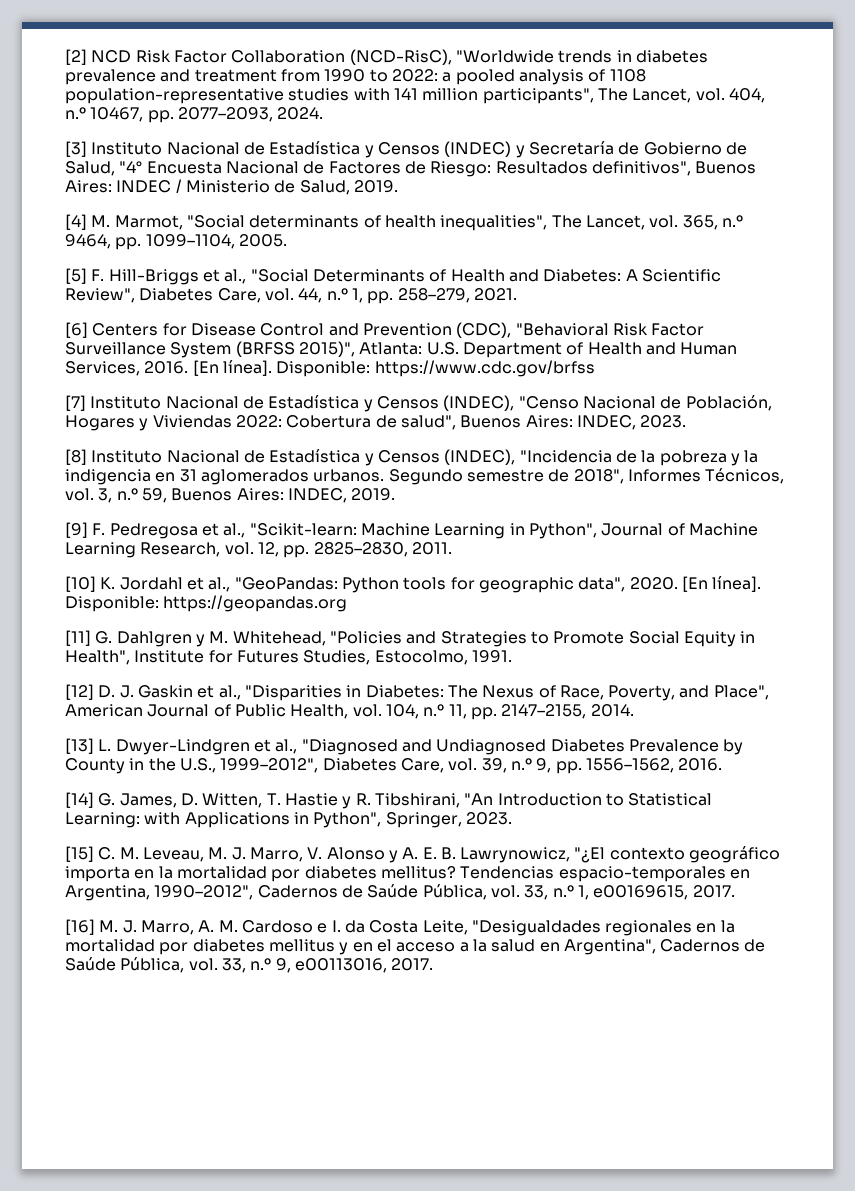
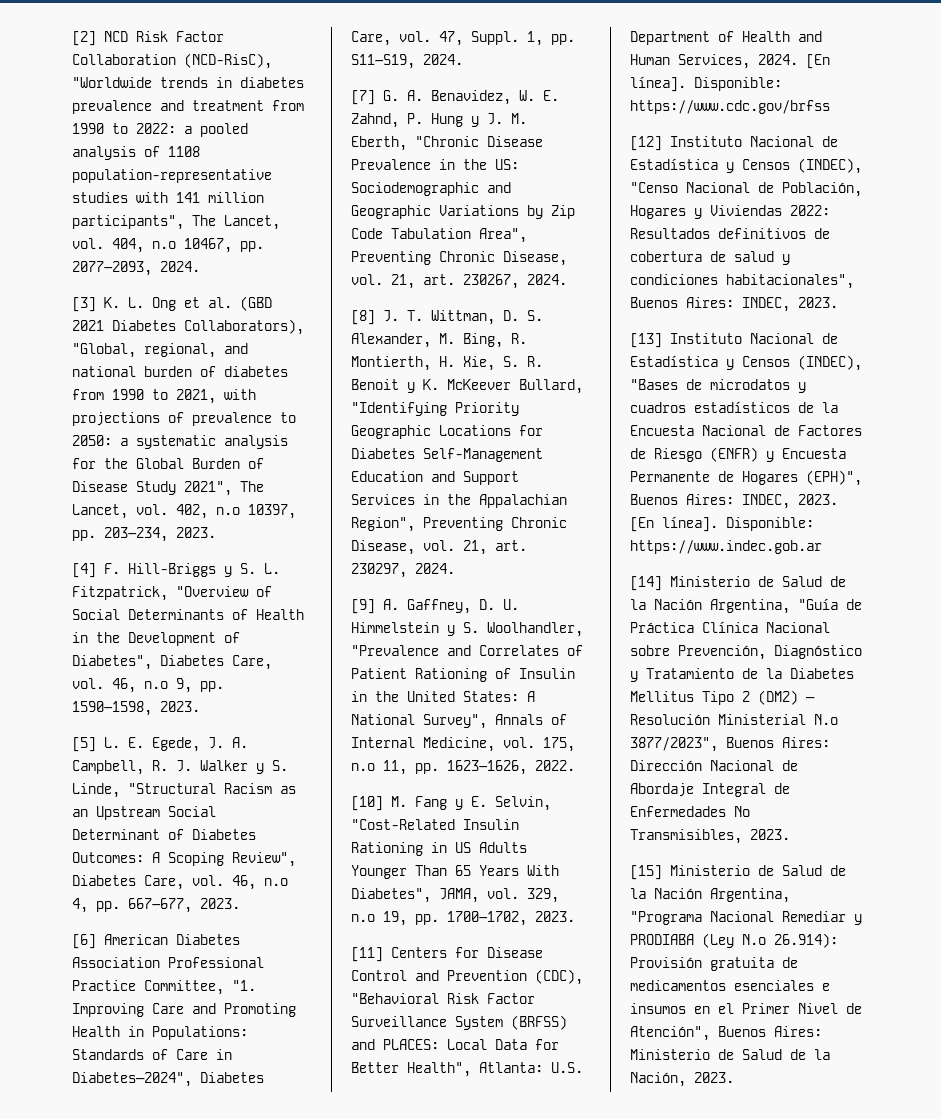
- [3] Instituto Nacional de Estadística y Censos (INDEC) y Secretaría de Gobierno de Salud, "4° Encuesta Nacional de Factores de Riesgo: Resultados definitivos", Buenos Aires: INDEC / Ministerio de Salud, 2019.
- [4] M. Marmot, "Social determinants of health inequalities", The Lancet, vol. 365, n.º 9464, pp. 1099–1104, 2005.
- [5] F. Hill-Briggs et al., "Social Determinants of Health and Diabetes: A Scientific Review", Diabetes Care, vol. 44, n.º 1, pp. 258–279, 2021.
- [6] Centers for Disease Control and Prevention (CDC), "Behavioral Risk Factor Surveillance System (BRFSS 2015)", Atlanta: U.S. Department of Health and Human Services, 2016.
+ [3] K. L. Ong et al. (GBD 2021 Diabetes Collaborators), "Global, regional, and national burden of diabetes from 1990 to 2021, with projections of prevalence to 2050: a systematic analysis for the Global Burden of Disease Study 2021", The Lancet, vol. 402, n.º 10397, pp. 203–234, 2023.
+ [4] F. Hill-Briggs y S. L. Fitzpatrick, "Overview of Social Determinants of Health in the Development of Diabetes", Diabetes Care, vol. 46, n.º 9, pp. 1590–1598, 2023.
+ [5] L. E. Egede, J. A. Campbell, R. J. Walker y S. Linde, "Structural Racism as an Upstream Social Determinant of Diabetes Outcomes: A Scoping Review", Diabetes Care, vol. 46, n.º 4, pp. 667–677, 2023.
+ [6] American Diabetes Association Professional Practice Committee, "1. Improving Care and Promoting Health in Populations: Standards of Care in Diabetes—2024", Diabetes Care, vol. 47, Suppl. 1, pp. S11–S19, 2024.
+ [7] G. A. Benavidez, W. E. Zahnd, P. Hung y J. M. Eberth, "Chronic Disease Prevalence in the US: Sociodemographic and Geographic Variations by Zip Code Tabulation Area", Preventing Chronic Disease, vol. 21, art. 230267, 2024.
+ [8] J. T. Wittman, D. S. Alexander, M. Bing, R. Montierth, H. Xie, S. R. Benoit y K. McKeever Bullard, "Identifying Priority Geographic Locations for Diabetes Self-Management Education and Support Services in the Appalachian Region", Preventing Chronic Disease, vol. 21, art. 230297, 2024.
+ [9] A. Gaffney, D. U. Himmelstein y S. Woolhandler, "Prevalence and Correlates of Patient Rationing of Insulin in the United States: A National Survey", Annals of Internal Medicine, vol. 175, n.º 11, pp. 1623–1626, 2022.
+ [10] M. Fang y E. Selvin, "Cost-Related Insulin Rationing in US Adults Younger Than 65 Years With Diabetes", JAMA, vol. 329, n.º 19, pp. 1700–1702, 2023.
+ [11] Centers for Disease Control and Prevention (CDC), "Behavioral Risk Factor Surveillance System (BRFSS) and PLACES: Local Data for Better Health", Atlanta: U.S. Department of Health and Human Services, 2024.
- [7] Instituto Nacional de Estadística y Censos (INDEC), "Censo Nacional de Población, Hogares y Viviendas 2022: Cobertura de salud", Buenos Aires: INDEC, 2023.
+ [12] Instituto Nacional de Estadística y Censos (INDEC), "Censo Nacional de Población, Hogares y Viviendas 2022: Resultados definitivos de cobertura de salud y condiciones habitacionales", Buenos Aires: INDEC, 2023.
- [8] Instituto Nacional de Estadística y Censos (INDEC), "Incidencia de la pobreza y la indigencia en 31 aglomerados urbanos. Segundo semestre de 2018", Informes Técnicos, vol. 3, n.º 59, Buenos Aires: INDEC, 2019.
- [9] F. Pedregosa et al., "Scikit-learn: Machine Learning in Python", Journal of Machine Learning Research, vol. 12, pp. 2825–2830, 2011.
- [10] K. Jordahl et al., "GeoPandas: Python tools for geographic data", 2020. [En línea]. Disponible: https://geopandas.org
- [11] G. Dahlgren y M. Whitehead, "Policies and Strategies to Promote Social Equity in Health", Institute for Futures Studies, Estocolmo, 1991.
- [12] D. J. Gaskin et al., "Disparities in Diabetes: The Nexus of Race, Poverty, and Place", American Journal of Public Health, vol. 104, n.º 11, pp. 2147–2155, 2014.
- [13] L. Dwyer-Lindgren et al., "Diagnosed and Undiagnosed Diabetes Prevalence by County in the U.S., 1999–2012", Diabetes Care, vol. 39, n.º 9, pp. 1556–1562, 2016.
- [14] G. James, D. Witten, T. Hastie y R. Tibshirani, "An Introduction to Statistical Learning: with Applications in Python", Springer, 2023.
- [15] C. M. Leveau, M. J. Marro, V. Alonso y A. E. B. Lawrynowicz, "¿El contexto geográfico importa en la mortalidad por diabetes mellitus? Tendencias espacio-temporales en Argentina, 1990–2012", Cadernos de Saúde Pública, vol. 33, n.º 1, e00169615, 2017.
- [16] M. J. Marro, A. M. Cardoso e I. da Costa Leite, "Desigualdades regionales en la mortalidad por diabetes mellitus y en el acceso a la salud en Argentina", Cadernos de Saúde Pública, vol. 33, n.º 9, e00113016, 2017.
+ [13] Instituto Nacional de Estadística y Censos (INDEC), "Bases de microdatos y cuadros estadísticos de la Encuesta Nacional de Factores de Riesgo (ENFR) y Encuesta Permanente de Hogares (EPH)", Buenos Aires: INDEC, 2023. [En línea]. Disponible: https://www.indec.gob.ar
+ [14] Ministerio de Salud de la Nación Argentina, "Guía de Práctica Clínica Nacional sobre Prevención, Diagnóstico y Tratamiento de la Diabetes Mellitus Tipo 2 (DM2) — Resolución Ministerial N.º 3877/2023", Buenos Aires: Dirección Nacional de Abordaje Integral de Enfermedades No Transmisibles, 2023.
+ [15] Ministerio de Salud de la Nación Argentina, "Programa Nacional Remediar y PRODIABA (Ley N.º 26.914): Provisión gratuita de medicamentos esenciales e insumos en el Primer Nivel de Atención", Buenos Aires: Ministerio de Salud de la Nación, 2023.

